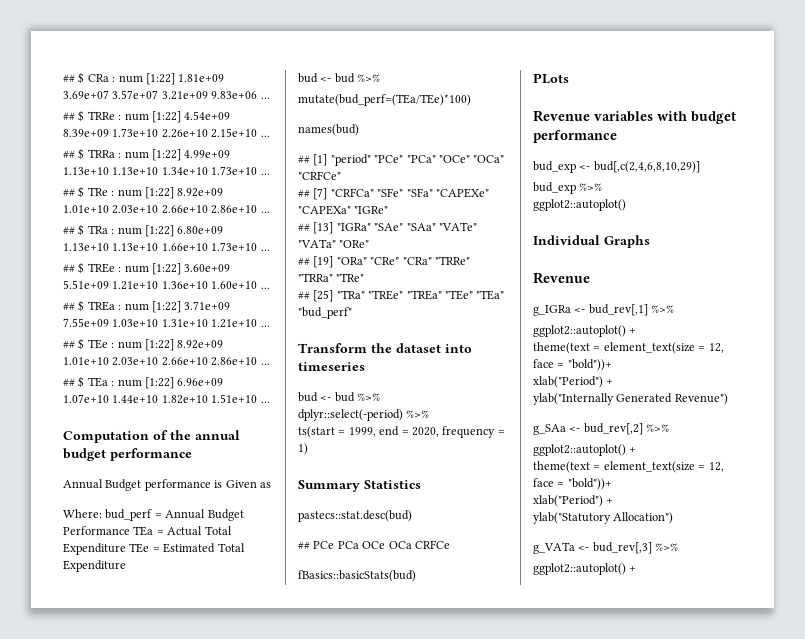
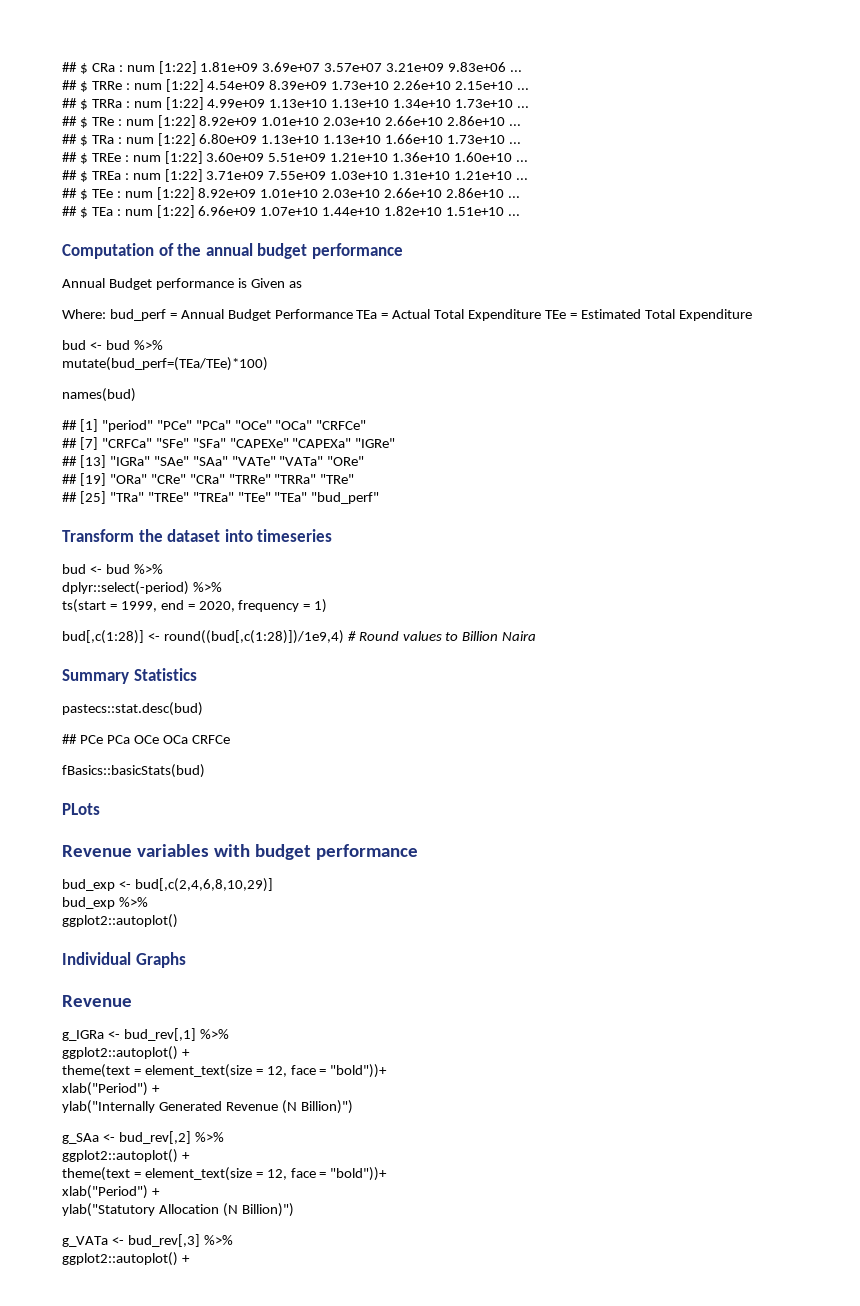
+ bud[,c(1:28)] <- round((bud[,c(1:28)])/1e9,4) # Round values to Billion Naira
- ylab("Internally Generated Revenue")
+ ylab("Internally Generated Revenue (N Billion)")
- ylab("Statutory Allocation")
+ ylab("Statutory Allocation (N Billion)")

